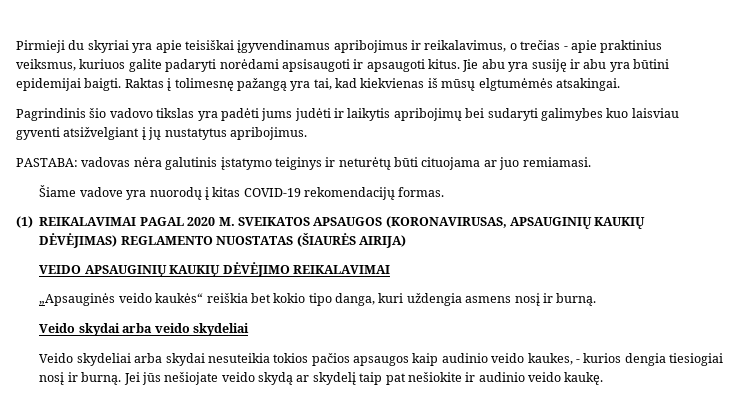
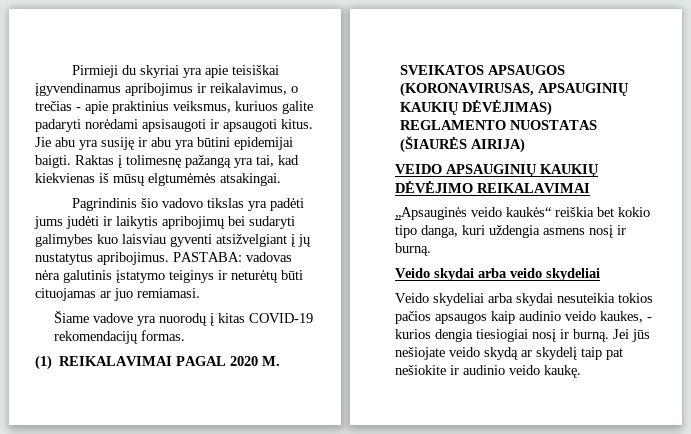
- Pagrindinis šio vadovo tikslas yra padėti jums judėti ir laikytis apribojimų bei sudaryti galimybes kuo laisviau gyventi atsižvelgiant į jų nustatytus apribojimus.
- PASTABA: vadovas nėra galutinis įstatymo teiginys ir neturėtų būti cituojama ar juo remiamasi.
+ Pagrindinis šio vadovo tikslas yra padėti jums judėti ir laikytis apribojimų bei sudaryti galimybes kuo laisviau gyventi atsižvelgiant į jų nustatytus apribojimus. PASTABA: vadovas nėra galutinis įstatymo teiginys ir neturėtų būti cituojamas ar juo remiamasi.

